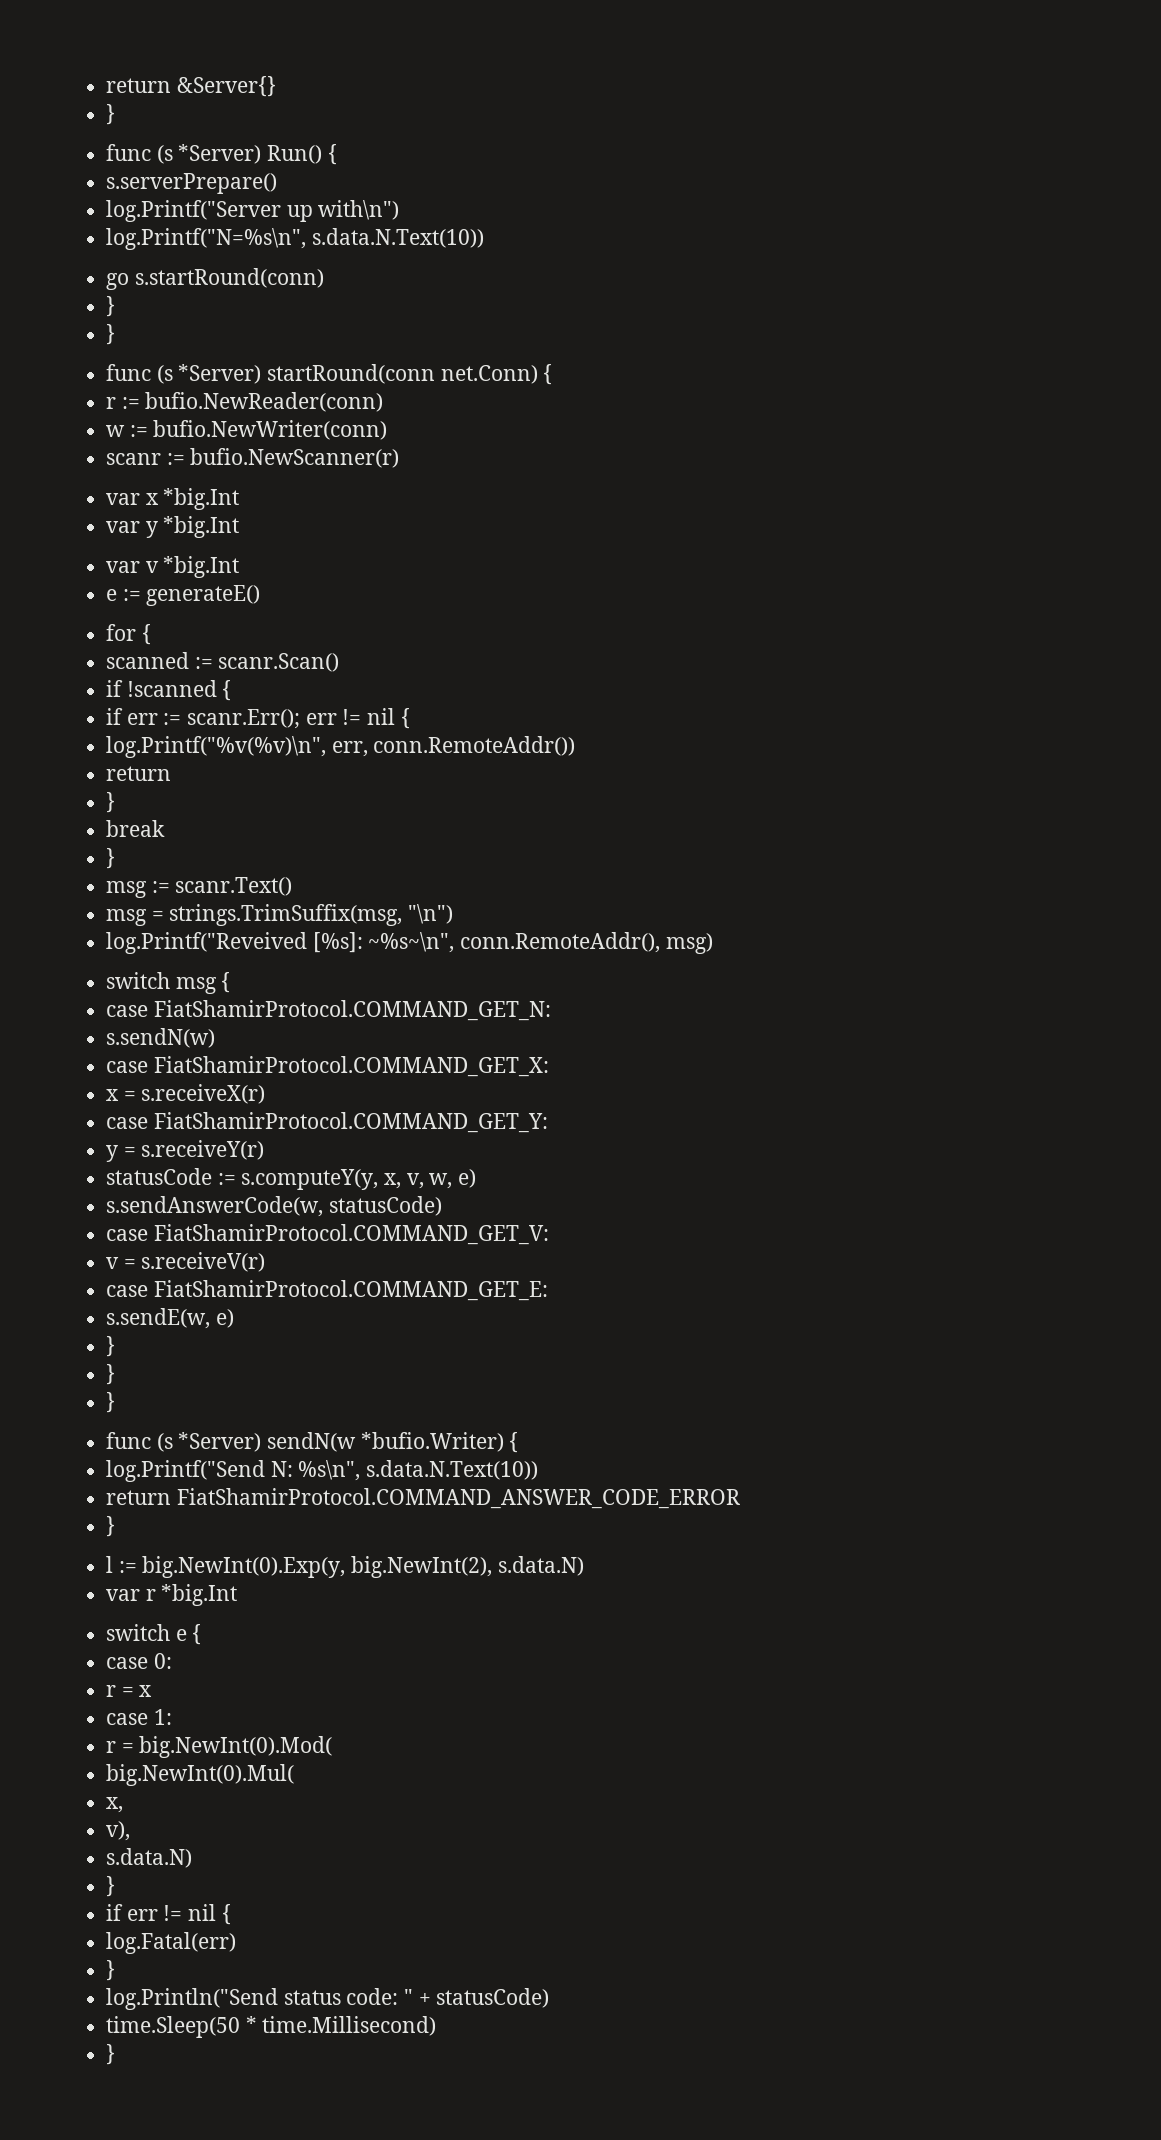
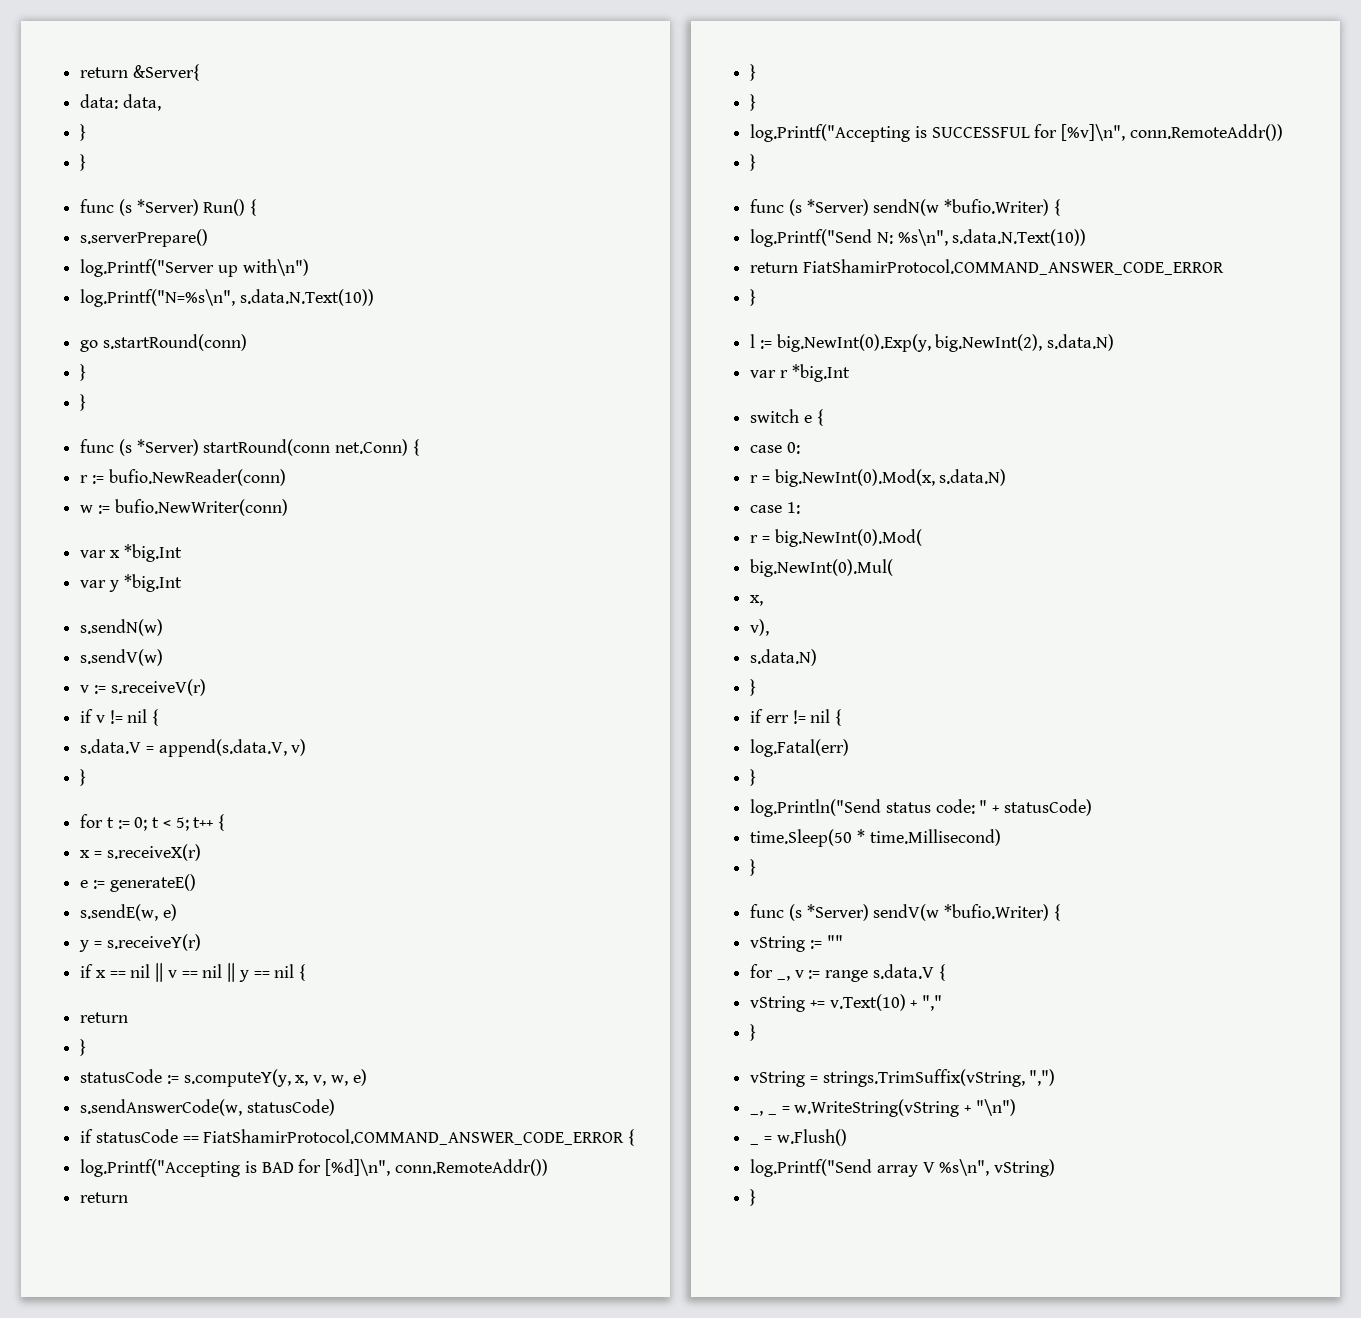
- return &Server{}
+ return &Server{
+ data: data,
+ }
- scanr := bufio.NewScanner(r)
- var v *big.Int
+ s.sendN(w)
+ s.sendV(w)
+ v := s.receiveV(r)
+ if v != nil {
+ s.data.V = append(s.data.V, v)
+ }
+ for t := 0; t < 5; t++ {
+ x = s.receiveX(r)
  e := generateE()
- for {
- scanned := scanr.Scan()
- if !scanned {
- if err := scanr.Err(); err != nil {
- log.Printf("%v(%v)\n", err, conn.RemoteAddr())
+ s.sendE(w, e)
+ y = s.receiveY(r)
+ if x == nil || v == nil || y == nil {
  return
  }
- break
- }
- msg := scanr.Text()
- msg = strings.TrimSuffix(msg, "\n")
- log.Printf("Reveived [%s]: ~%s~\n", conn.RemoteAddr(), msg)
- switch msg {
- case FiatShamirProtocol.COMMAND_GET_N:
- s.sendN(w)
- case FiatShamirProtocol.COMMAND_GET_X:
- x = s.receiveX(r)
- case FiatShamirProtocol.COMMAND_GET_Y:
- y = s.receiveY(r)
- case FiatShamirProtocol.COMMAND_GET_V:
- v = s.receiveV(r)
- case FiatShamirProtocol.COMMAND_GET_E:
- s.sendE(w, e)
+ if statusCode == FiatShamirProtocol.COMMAND_ANSWER_CODE_ERROR {
+ log.Printf("Accepting is BAD for [%d]\n", conn.RemoteAddr())
+ return
  }
  }
+ log.Printf("Accepting is SUCCESSFUL for [%v]\n", conn.RemoteAddr())
- r = x
+ r = big.NewInt(0).Mod(x, s.data.N)
+ func (s *Server) sendV(w *bufio.Writer) {
+ vString := ""
+ for _, v := range s.data.V {
+ vString += v.Text(10) + ","
+ }
+ vString = strings.TrimSuffix(vString, ",")
+ _, _ = w.WriteString(vString + "\n")
+ _ = w.Flush()
+ log.Printf("Send array V %s\n", vString)
+ }

